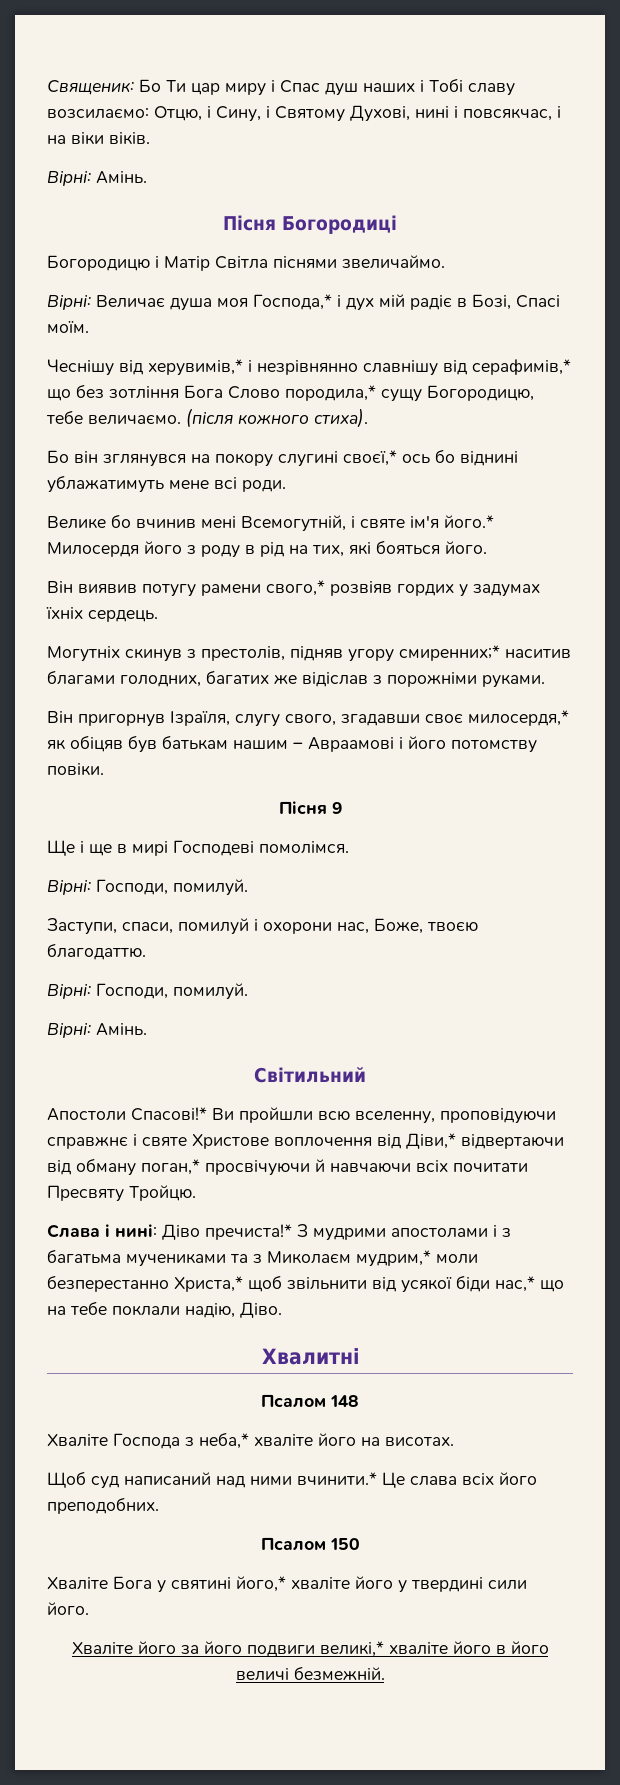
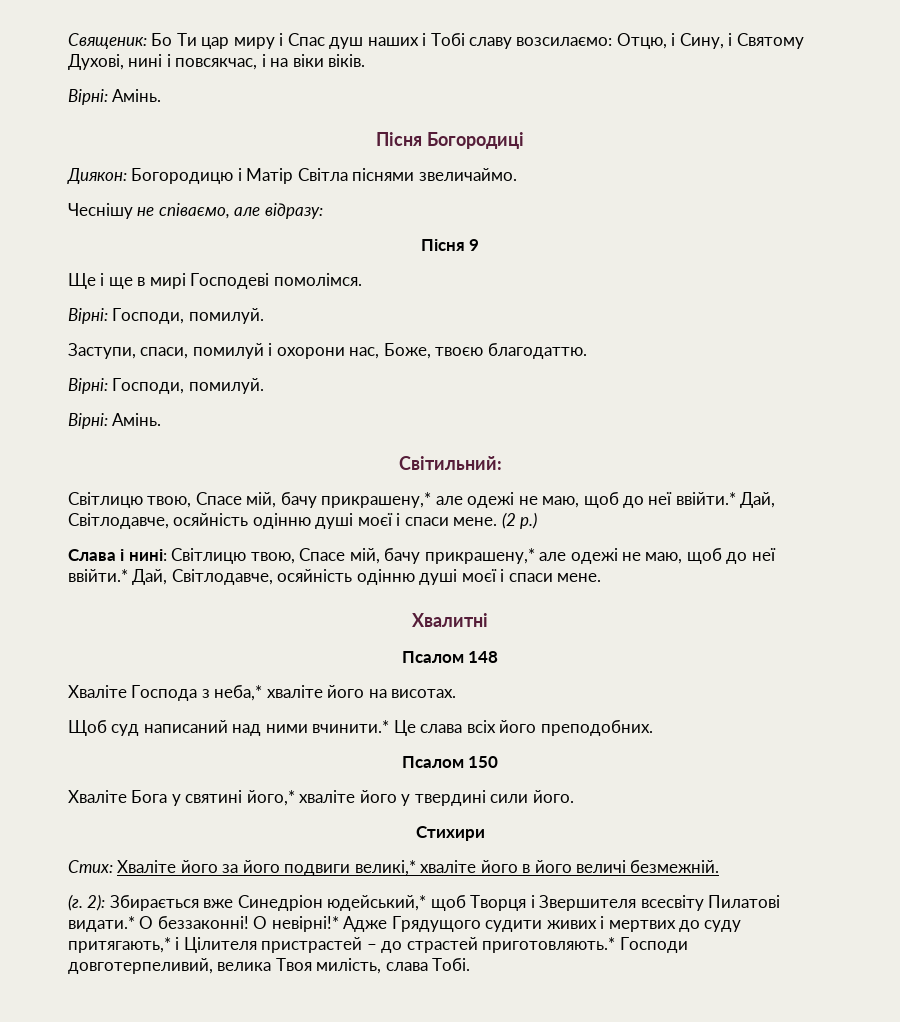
- Богородицю і Матір Світла піснями звеличаймо.
+ Диякон: Богородицю і Матір Світла піснями звеличаймо.
- Вірні: Величає душа моя Господа,* і дух мій радіє в Бозі, Спасі моїм.
- Чеснішу від херувимів,* і незрівнянно славнішу від серафимів,* що без зотління Бога Слово породила,* сущу Богородицю, тебе величаємо. (після кожного стиха).
- Бо він зглянувся на покору слугині своєї,* ось бо віднині ублажатимуть мене всі роди.
- Велике бо вчинив мені Всемогутній, і святе ім'я його.* Милосердя його з роду в рід на тих, які бояться його.
- Він виявив потугу рамени свого,* розвіяв гордих у задумах їхніх сердець.
- Могутніх скинув з престолів, підняв угору смиренних;* наситив благами голодних, багатих же відіслав з порожніми руками.
- Він пригорнув Ізраїля, слугу свого, згадавши своє милосердя,* як обіцяв був батькам нашим – Авраамові і його потомству повіки.
+ Чеснішу не співаємо, але відразу:
- Світильний
- Апостоли Спасові!* Ви пройшли всю вселенну, проповідуючи справжнє і святе Христове воплочення від Діви,* відвертаючи від обману поган,* просвічуючи й навчаючи всіх почитати Пресвяту Тройцю.
- Слава і нині: Діво пречиста!* З мудрими апостолами і з багатьма мучениками та з Миколаєм мудрим,* моли безперестанно Христа,* щоб звільнити від усякої біди нас,* що на тебе поклали надію, Діво.
+ Світильний:
+ Світлицю твою, Спасе мій, бачу прикрашену,* але одежі не маю, щоб до неї ввійти.* Дай, Світлодавче, осяйність одінню душі моєї і спаси мене. (2 р.)
+ Слава і нині: Світлицю твою, Спасе мій, бачу прикрашену,* але одежі не маю, щоб до неї ввійти.* Дай, Світлодавче, осяйність одінню душі моєї і спаси мене.
- Хваліте його за його подвиги великі,* хваліте його в його величі безмежній.
+ Стихири
+ Стих: Хваліте його за його подвиги великі,* хваліте його в його величі безмежній.
+ (г. 2): Збирається вже Синедріон юдейський,* щоб Творця і Звершителя всесвіту Пилатові видати.* О беззаконні! О невірні!* Адже Грядущого судити живих і мертвих до суду притягають,* і Цілителя пристрастей – до страстей приготовляють.* Господи довготерпеливий, велика Твоя милість, слава Тобі.

